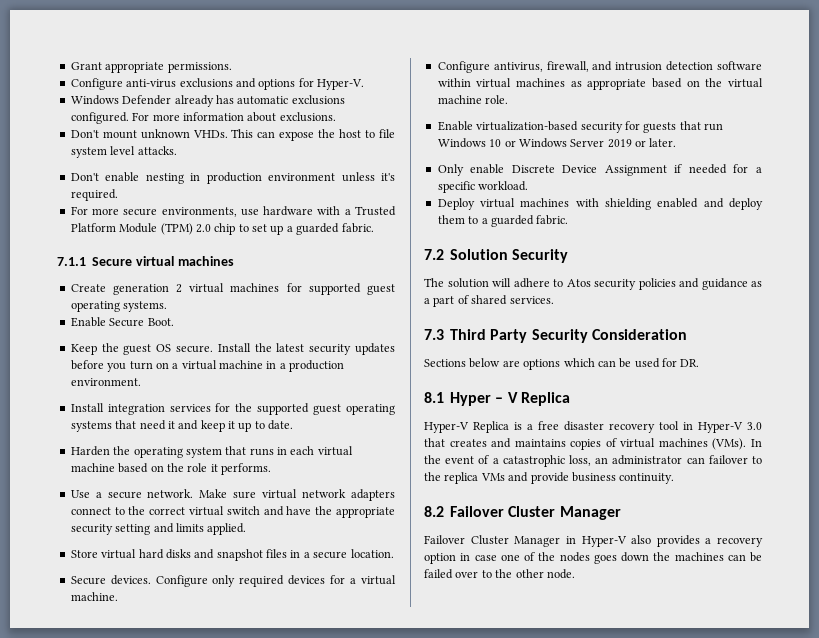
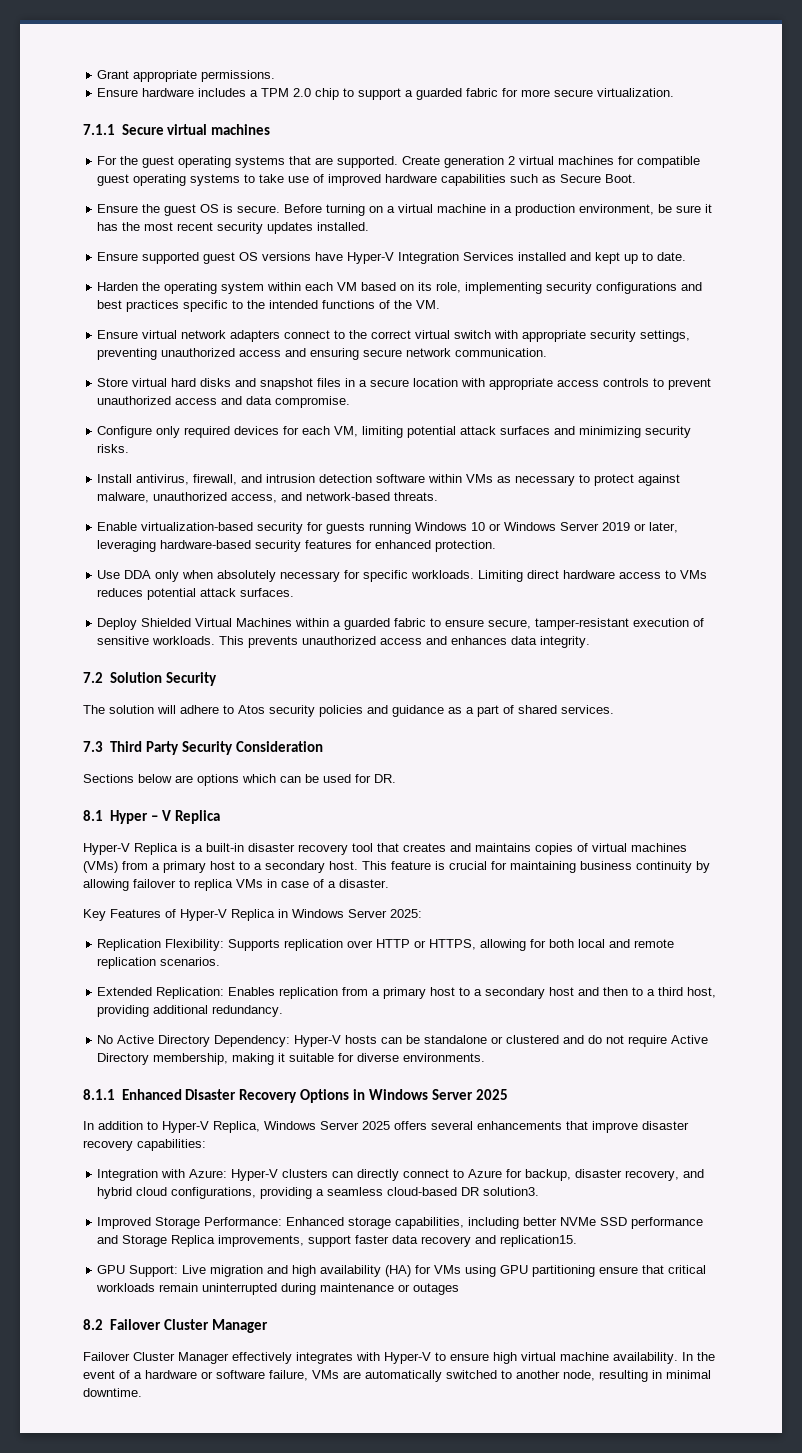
- Configure anti-virus exclusions and options for Hyper-V.
- Windows Defender already has automatic exclusions configured. For more information about exclusions.
- Don't mount unknown VHDs. This can expose the host to file system level attacks.
- Don't enable nesting in production environment unless it's required.
- For more secure environments, use hardware with a Trusted Platform Module (TPM) 2.0 chip to set up a guarded fabric.
+ Ensure hardware includes a TPM 2.0 chip to support a guarded fabric for more secure virtualization.
  7.1.1 Secure virtual machines
- Create generation 2 virtual machines for supported guest operating systems.
- Enable Secure Boot.
+ For the guest operating systems that are supported. Create generation 2 virtual machines for compatible guest operating systems to take use of improved hardware capabilities such as Secure Boot.
- Keep the guest OS secure. Install the latest security updates before you turn on a virtual machine in a production environment.
- Install integration services for the supported guest operating systems that need it and keep it up to date.
+ Ensure the guest OS is secure. Before turning on a virtual machine in a production environment, be sure it has the most recent security updates installed.
+ Ensure supported guest OS versions have Hyper-V Integration Services installed and kept up to date.
- Harden the operating system that runs in each virtual machine based on the role it performs.
- Use a secure network. Make sure virtual network adapters connect to the correct virtual switch and have the appropriate security setting and limits applied.
+ Harden the operating system within each VM based on its role, implementing security configurations and best practices specific to the intended functions of the VM.
+ Ensure virtual network adapters connect to the correct virtual switch with appropriate security settings, preventing unauthorized access and ensuring secure network communication.
- Store virtual hard disks and snapshot files in a secure location.
- Secure devices. Configure only required devices for a virtual machine.
- Configure antivirus, firewall, and intrusion detection software within virtual machines as appropriate based on the virtual machine role.
+ Store virtual hard disks and snapshot files in a secure location with appropriate access controls to prevent unauthorized access and data compromise.
+ Configure only required devices for each VM, limiting potential attack surfaces and minimizing security risks.
+ Install antivirus, firewall, and intrusion detection software within VMs as necessary to protect against malware, unauthorized access, and network-based threats.
- Enable virtualization-based security for guests that run Windows 10 or Windows Server 2019 or later.
- Only enable Discrete Device Assignment if needed for a specific workload.
- Deploy virtual machines with shielding enabled and deploy them to a guarded fabric.
+ Enable virtualization-based security for guests running Windows 10 or Windows Server 2019 or later, leveraging hardware-based security features for enhanced protection.
+ Use DDA only when absolutely necessary for specific workloads. Limiting direct hardware access to VMs reduces potential attack surfaces.
+ Deploy Shielded Virtual Machines within a guarded fabric to ensure secure, tamper-resistant execution of sensitive workloads. This prevents unauthorized access and enhances data integrity.
- Hyper-V Replica is a free disaster recovery tool in Hyper-V 3.0 that creates and maintains copies of virtual machines (VMs). In the event of a catastrophic loss, an administrator can failover to the replica VMs and provide business continuity.
+ Hyper-V Replica is a built-in disaster recovery tool that creates and maintains copies of virtual machines (VMs) from a primary host to a secondary host. This feature is crucial for maintaining business continuity by allowing failover to replica VMs in case of a disaster.
+ Key Features of Hyper-V Replica in Windows Server 2025:
+ Replication Flexibility: Supports replication over HTTP or HTTPS, allowing for both local and remote replication scenarios.
+ Extended Replication: Enables replication from a primary host to a secondary host and then to a third host, providing additional redundancy.
+ No Active Directory Dependency: Hyper-V hosts can be standalone or clustered and do not require Active Directory membership, making it suitable for diverse environments.
+ 8.1.1 Enhanced Disaster Recovery Options in Windows Server 2025
+ In addition to Hyper-V Replica, Windows Server 2025 offers several enhancements that improve disaster recovery capabilities:
+ Integration with Azure: Hyper-V clusters can directly connect to Azure for backup, disaster recovery, and hybrid cloud configurations, providing a seamless cloud-based DR solution3.
+ Improved Storage Performance: Enhanced storage capabilities, including better NVMe SSD performance and Storage Replica improvements, support faster data recovery and replication15.
+ GPU Support: Live migration and high availability (HA) for VMs using GPU partitioning ensure that critical workloads remain uninterrupted during maintenance or outages
- Failover Cluster Manager in Hyper-V also provides a recovery option in case one of the nodes goes down the machines can be failed over to the other node.
+ Failover Cluster Manager effectively integrates with Hyper-V to ensure high virtual machine availability. In the event of a hardware or software failure, VMs are automatically switched to another node, resulting in minimal downtime.

